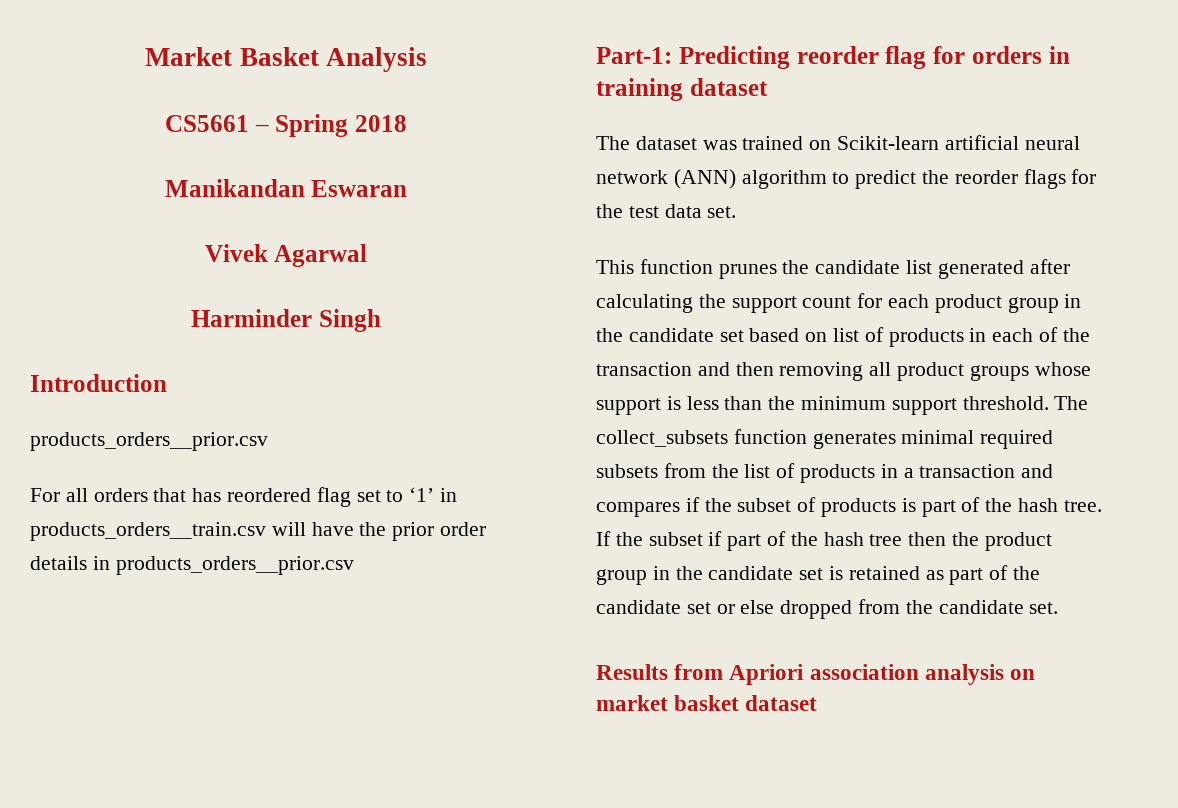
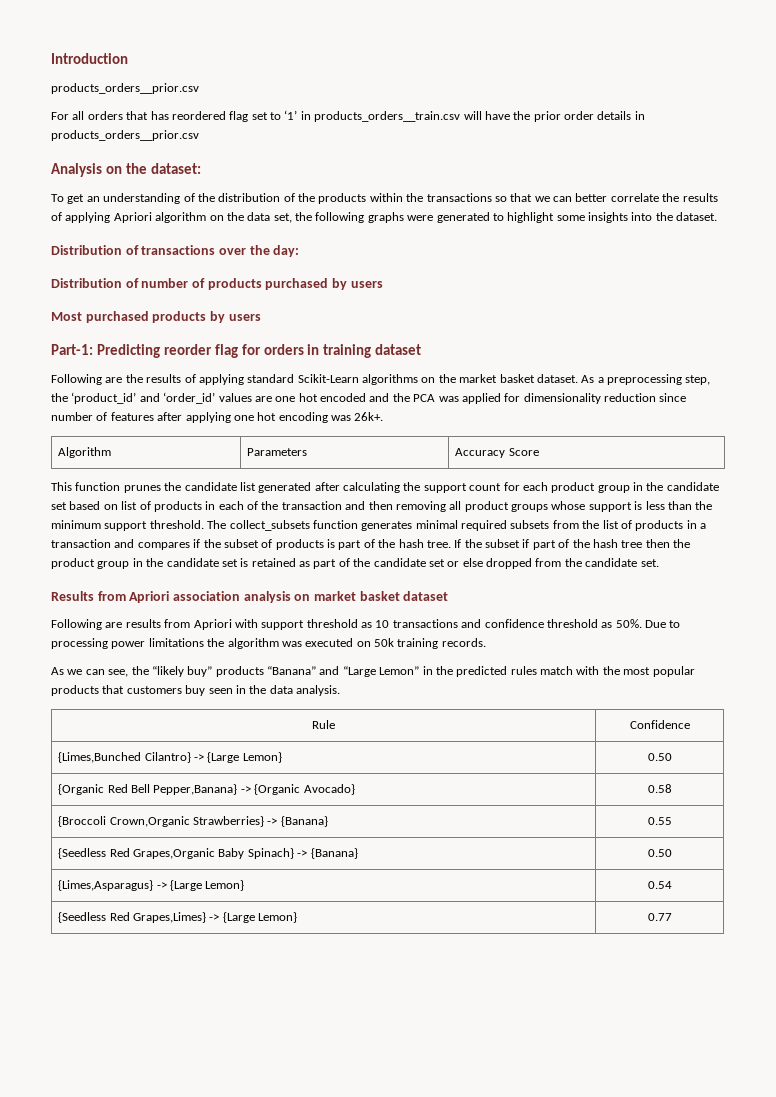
- Market Basket Analysis
- CS5661 – Spring 2018
- Manikandan Eswaran
- Vivek Agarwal
- Harminder Singh
+ Analysis on the dataset:
+ To get an understanding of the distribution of the products within the transactions so that we can better correlate the results of applying Apriori algorithm on the data set, the following graphs were generated to highlight some insights into the dataset.
+ Distribution of transactions over the day:
+ Distribution of number of products purchased by users
+ Most purchased products by users
- The dataset was trained on Scikit-learn artificial neural network (ANN) algorithm to predict the reorder flags for the test data set.
+ Following are the results of applying standard Scikit-Learn algorithms on the market basket dataset. As a preprocessing step, the ‘product_id’ and ‘order_id’ values are one hot encoded and the PCA was applied for dimensionality reduction since number of features after applying one hot encoding was 26k+.
+ Algorithm | Parameters | Accuracy Score
+ Following are results from Apriori with support threshold as 10 transactions and confidence threshold as 50%. Due to processing power limitations the algorithm was executed on 50k training records.
+ As we can see, the “likely buy” products “Banana” and “Large Lemon” in the predicted rules match with the most popular products that customers buy seen in the data analysis.
+ Rule | Confidence
+ {Limes,Bunched Cilantro} -> {Large Lemon} | 0.50
+ {Organic Red Bell Pepper,Banana} -> {Organic Avocado} | 0.58
+ {Broccoli Crown,Organic Strawberries} -> {Banana} | 0.55
+ {Seedless Red Grapes,Organic Baby Spinach} -> {Banana} | 0.50
+ {Limes,Asparagus} -> {Large Lemon} | 0.54
+ {Seedless Red Grapes,Limes} -> {Large Lemon} | 0.77

